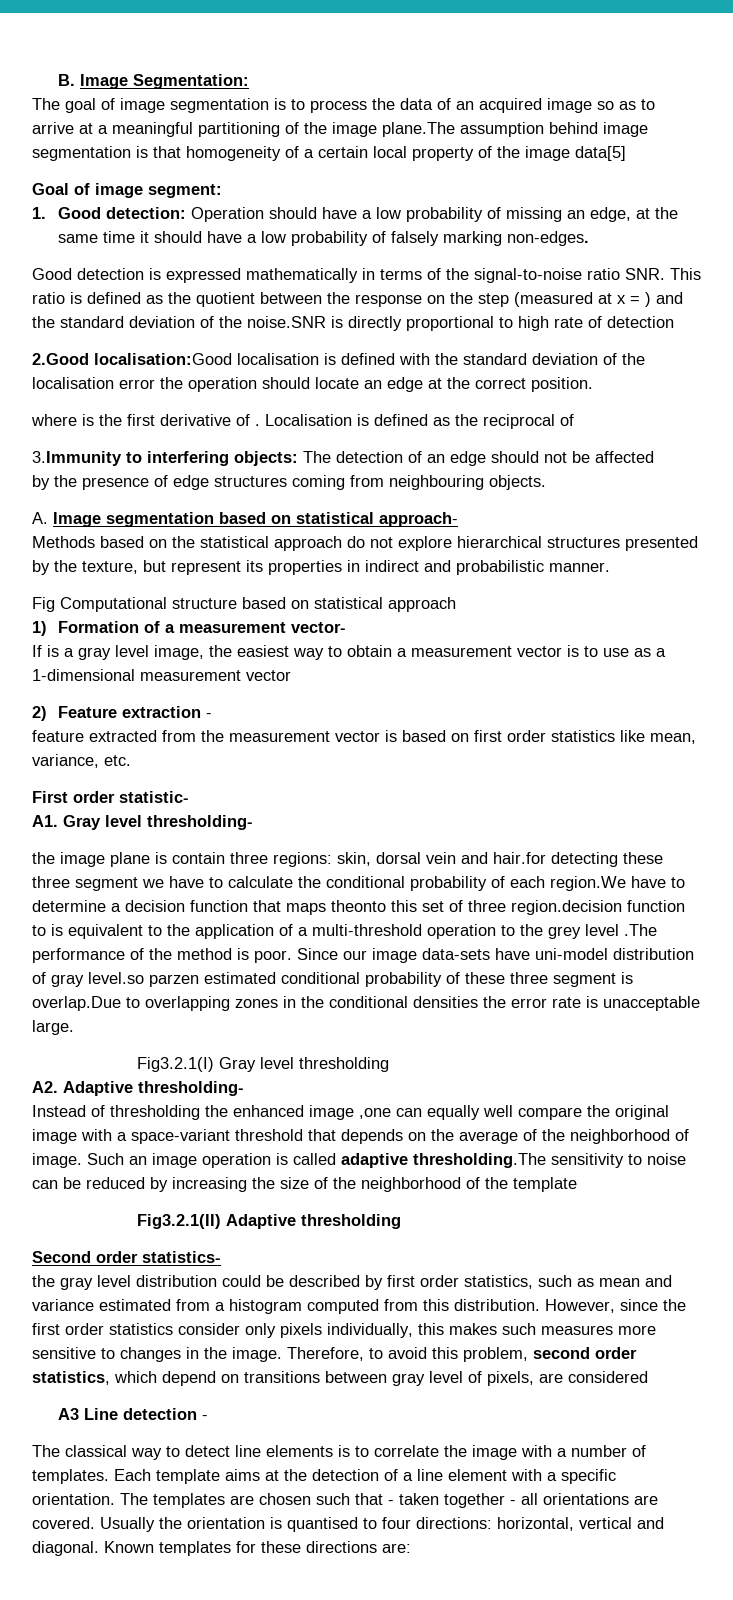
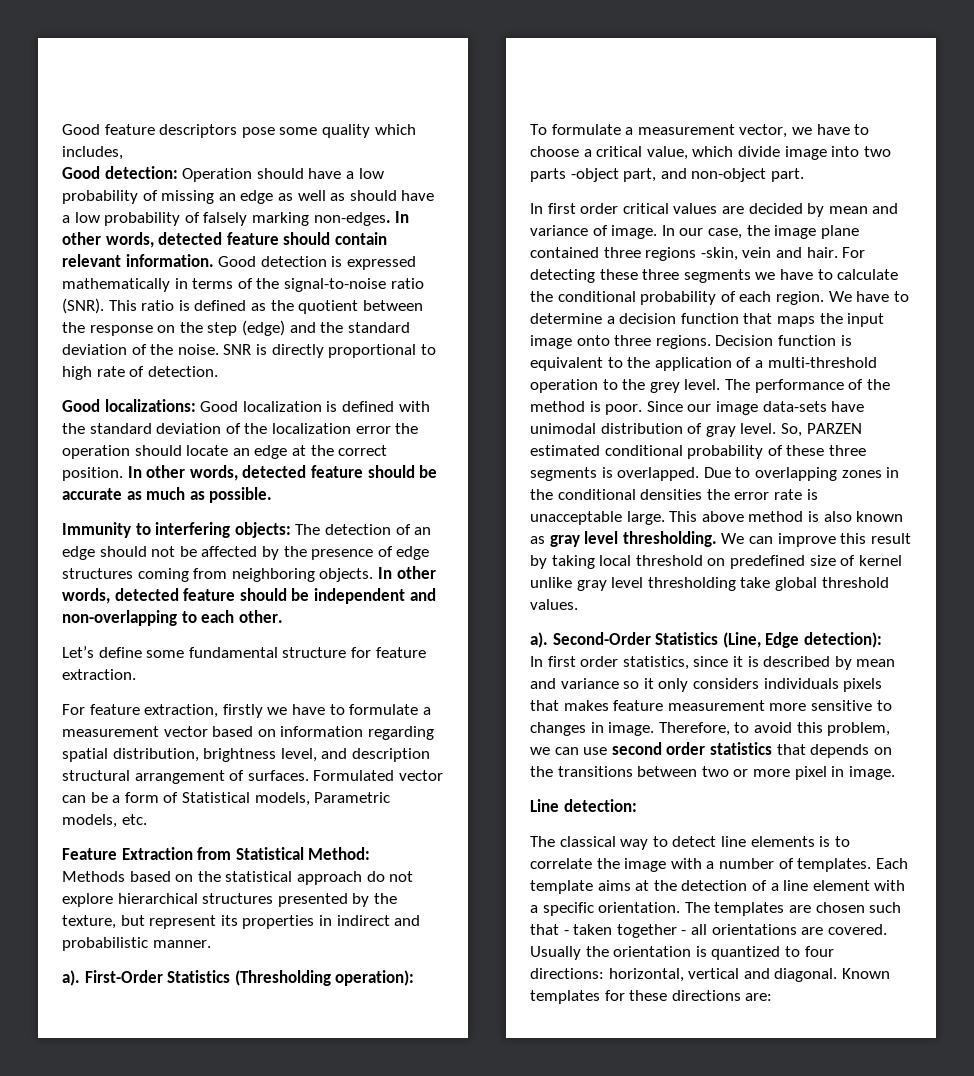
- B. Image Segmentation:
- The goal of image segmentation is to process the data of an acquired image so as to arrive at a meaningful partitioning of the image plane.The assumption behind image segmentation is that homogeneity of a certain local property of the image data[5]
- Goal of image segment:
- 1. Good detection:
+ Good feature descriptors pose some quality which includes,
+ Good detection:
- Operation should have a low probability of missing an edge, at the same time it should have a low probability of falsely marking non-edges.
- Good detection is expressed mathematically in terms of the signal-to-noise ratio SNR. This ratio is defined as the quotient between the response on the step (measured at x = ) and the standard deviation of the noise.SNR is directly proportional to high rate of detection
- 2.Good localisation:Good localisation is defined with the standard deviation of the localisation error the operation should locate an edge at the correct position.
- where is the first derivative of . Localisation is defined as the reciprocal of
- 3.Immunity to interfering objects:
+ Operation should have a low probability of missing an edge as well as should have a low probability of falsely marking non-edges. In other words, detected feature should contain relevant information. Good detection is expressed mathematically in terms of the signal-to-noise ratio (SNR). This ratio is defined as the quotient between the response on the step (edge) and the standard deviation of the noise. SNR is directly proportional to high rate of detection.
+ Good localizations: Good localization is defined with the standard deviation of the localization error the operation should locate an edge at the correct position. In other words, detected feature should be accurate as much as possible.
+ Immunity to interfering objects:
- The detection of an edge should not be affected
- by the presence of edge structures coming from neighbouring objects.
- A. Image segmentation based on statistical approach-
+ The detection of an edge should not be affected by the presence of edge structures coming from neighboring objects. In other words, detected feature should be independent and non-overlapping to each other.
+ Let’s define some fundamental structure for feature extraction.
+ For feature extraction, firstly we have to formulate a measurement vector based on information regarding spatial distribution, brightness level, and description structural arrangement of surfaces. Formulated vector can be a form of Statistical models, Parametric models, etc.
+ Feature Extraction from Statistical Method:
- Fig Computational structure based on statistical approach
- 1) Formation of a measurement vector-
- If is a gray level image, the easiest way to obtain a measurement vector is to use as a 1-dimensional measurement vector
- 2) Feature extraction -
- feature extracted from the measurement vector is based on first order statistics like mean, variance, etc.
- First order statistic-
- A1. Gray level thresholding-
- the image plane is contain three regions: skin, dorsal vein and hair.for detecting these three segment we have to calculate the conditional probability of each region.We have to determine a decision function that maps theonto this set of three region.decision function to is equivalent to the application of a multi-threshold operation to the grey level .The performance of the method is poor.
+ a). First-Order Statistics (Thresholding operation):
+ To formulate a measurement vector, we have to choose a critical value, which divide image into two parts -object part, and non-object part.
+ In first order critical values are decided by mean and variance of image. In our case, the image plane contained three regions -skin, vein and hair. For detecting these three segments we have to calculate the conditional probability of each region. We have to determine a decision function that maps the input image onto three regions. Decision function is equivalent to the application of a multi-threshold operation to the grey level. The performance of the method is poor.
- Since our image data-sets have uni-model distribution of gray level.so parzen estimated conditional probability of these three segment is overlap.Due to overlapping zones in the conditional densities the error rate is unacceptable large.
- Fig3.2.1(I) Gray level thresholding
- A2. Adaptive thresholding-
- Instead of thresholding the enhanced image ,one can equally well compare the original image with a space-variant threshold that depends on the average of the neighborhood of image. Such an image operation is called adaptive thresholding.The sensitivity to noise can be reduced by increasing the size of the neighborhood of the template
- Fig3.2.1(II) Adaptive thresholding
- Second order statistics-
- the gray level distribution could be described by first order statistics, such as mean and variance estimated from a histogram computed from this distribution. However, since the first order statistics consider only pixels individually, this makes such measures more sensitive to changes in the image.
+ Since our image data-sets have unimodal distribution of gray level. So, PARZEN estimated conditional probability of these three segments is overlapped. Due to overlapping zones in the conditional densities the error rate is unacceptable large. This above method is also known as gray level thresholding. We can improve this result by taking local threshold on predefined size of kernel unlike gray level thresholding take global threshold values.
+ a). Second-Order Statistics (Line, Edge detection):
+ In first order statistics, since it is described by mean and variance so it only considers individuals pixels that makes feature measurement more sensitive to changes in image.
- Therefore, to avoid this problem, second order statistics, which depend on transitions between gray level of pixels, are considered
- A3 Line detection -
+ Therefore, to avoid this problem, we can use second order statistics that depends on the transitions between two or more pixel in image.
+ Line detection:
- Usually the orientation is quantised to four directions: horizontal, vertical and diagonal.
+ Usually the orientation is quantized to four directions: horizontal, vertical and diagonal.

